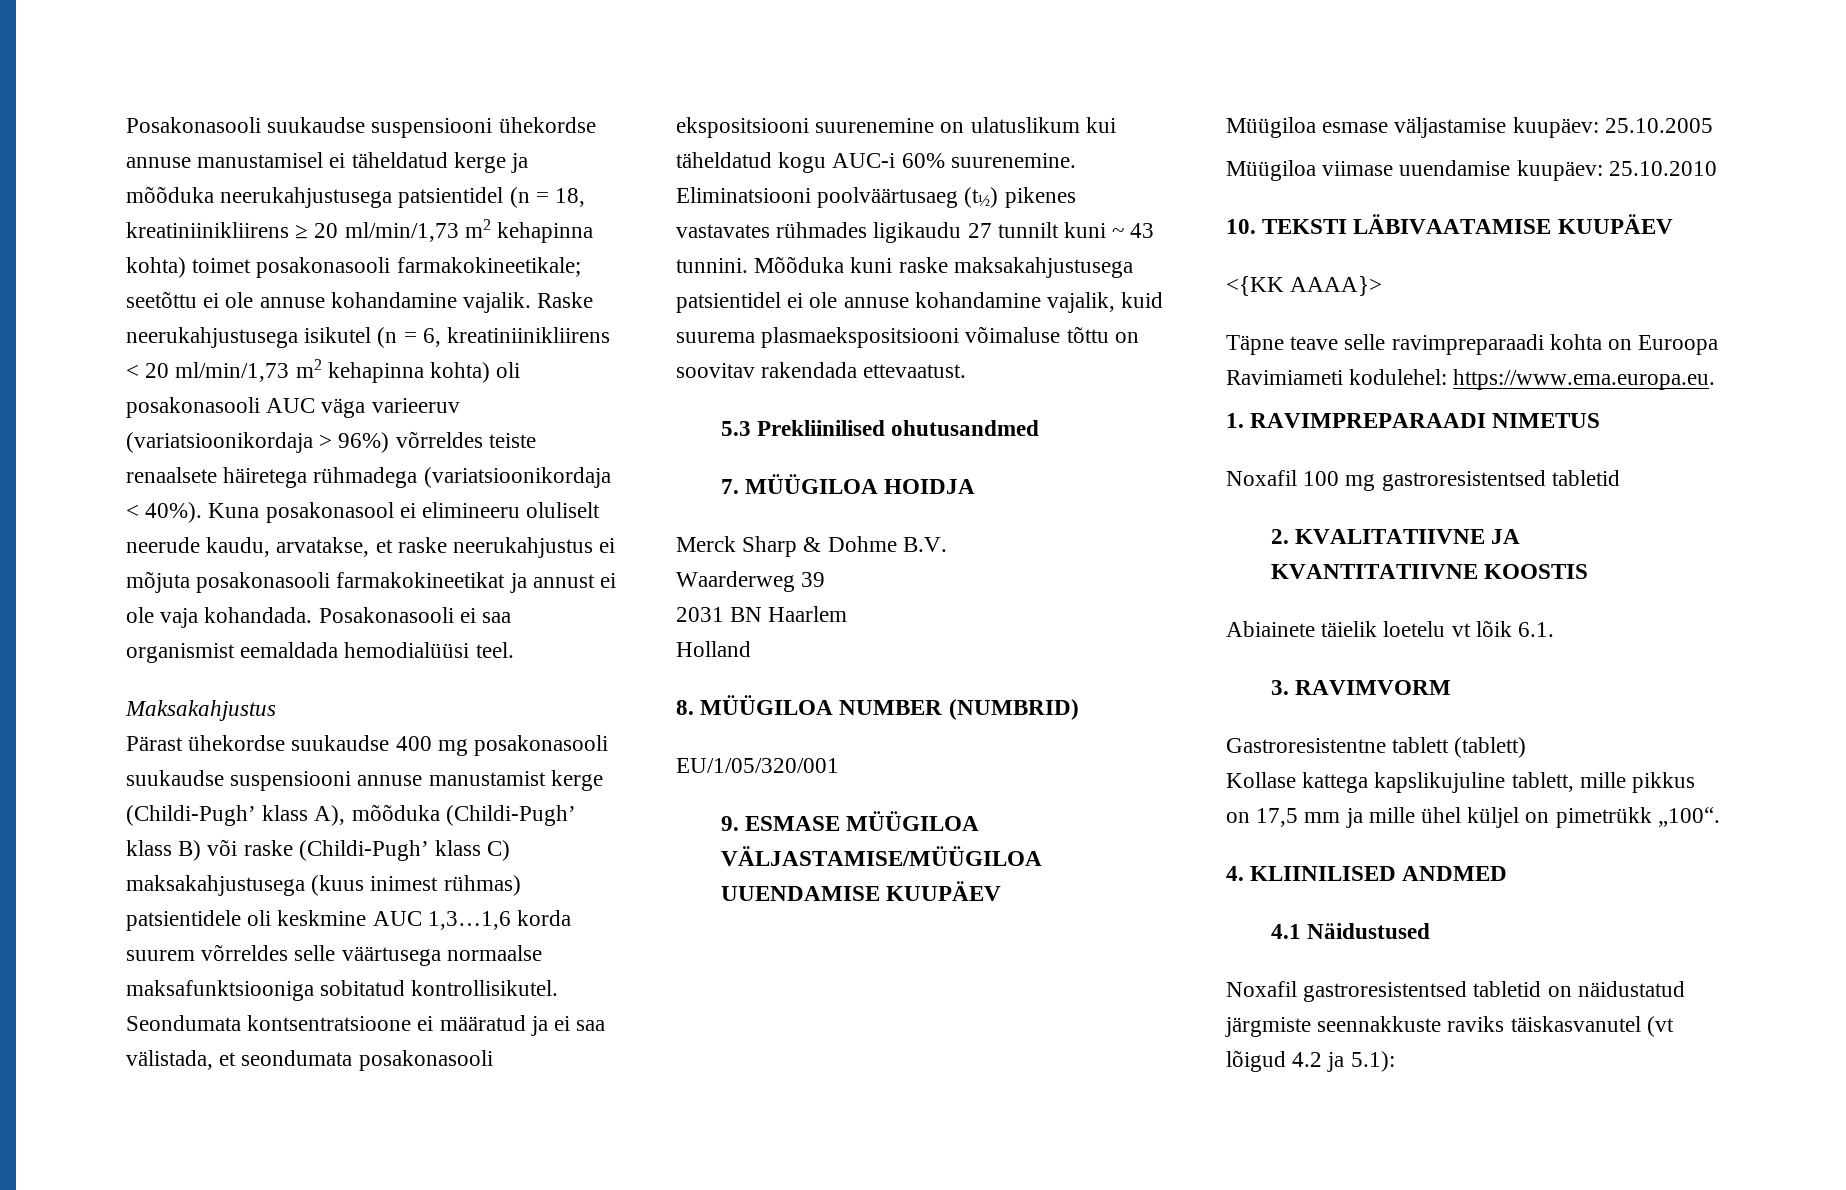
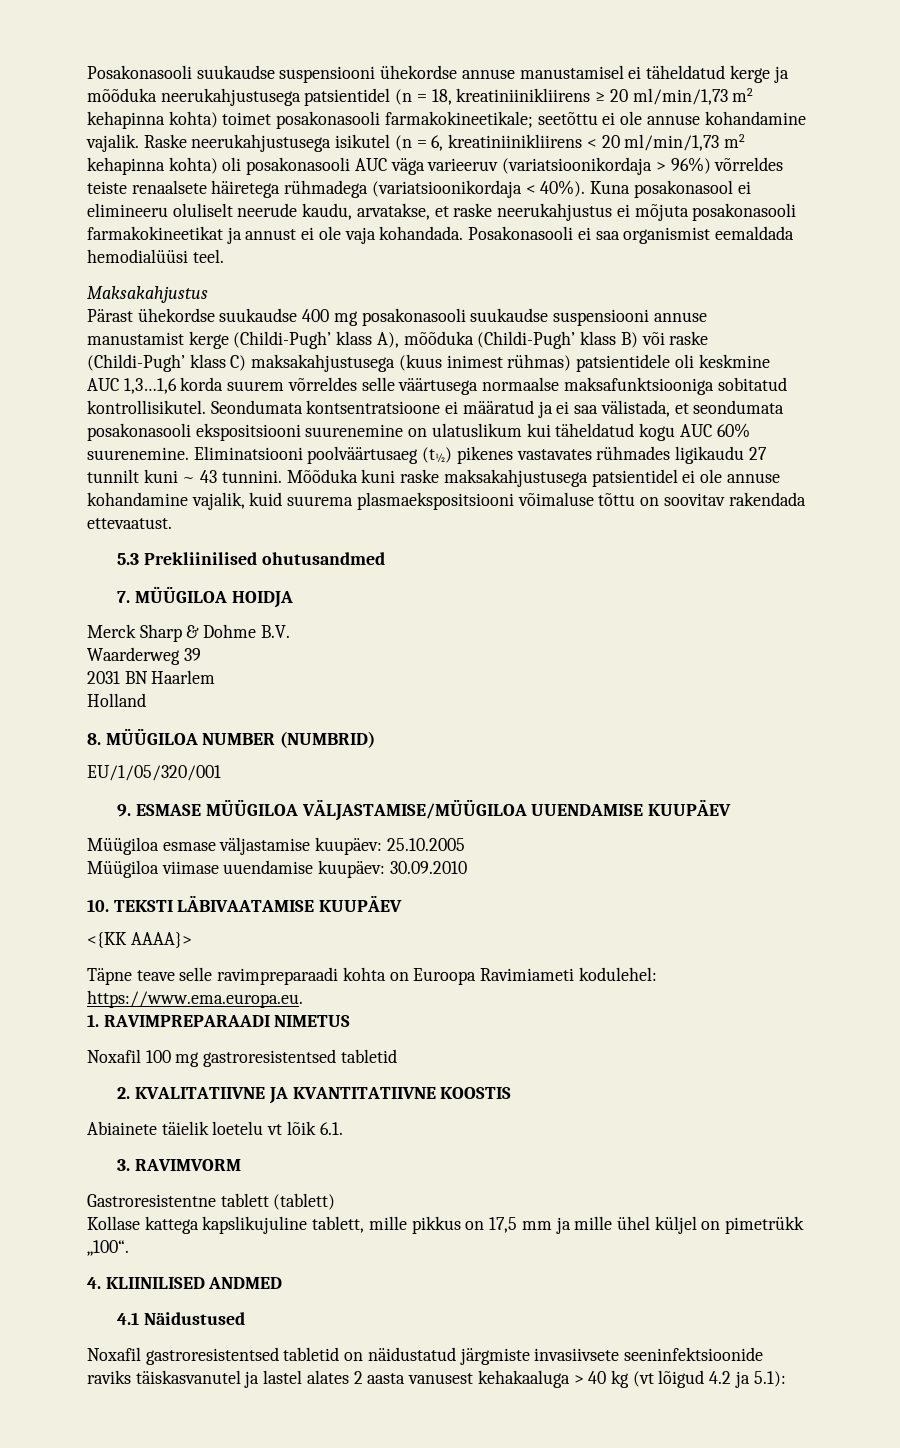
- Seondumata kontsentratsioone ei määratud ja ei saa välistada, et seondumata posakonasooli ekspositsiooni suurenemine on ulatuslikum kui täheldatud kogu AUC-i 60% suurenemine.
+ Seondumata kontsentratsioone ei määratud ja ei saa välistada, et seondumata posakonasooli ekspositsiooni suurenemine on ulatuslikum kui täheldatud kogu AUC 60% suurenemine.
- Müügiloa viimase uuendamise kuupäev: 25.10.2010
+ Müügiloa viimase uuendamise kuupäev: 30.09.2010
- Noxafil gastroresistentsed tabletid on näidustatud järgmiste seennakkuste raviks täiskasvanutel (vt lõigud 4.2 ja 5.1):
+ Noxafil gastroresistentsed tabletid on näidustatud järgmiste invasiivsete seeninfektsioonide raviks täiskasvanutel ja lastel alates 2 aasta vanusest kehakaaluga > 40 kg (vt lõigud 4.2 ja 5.1):

